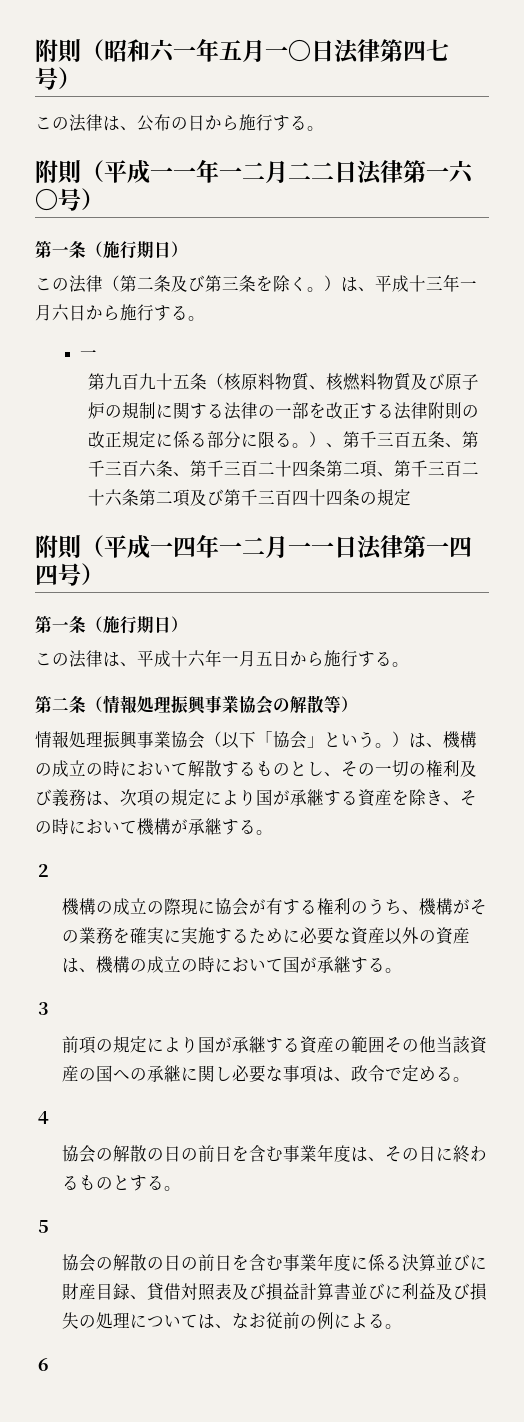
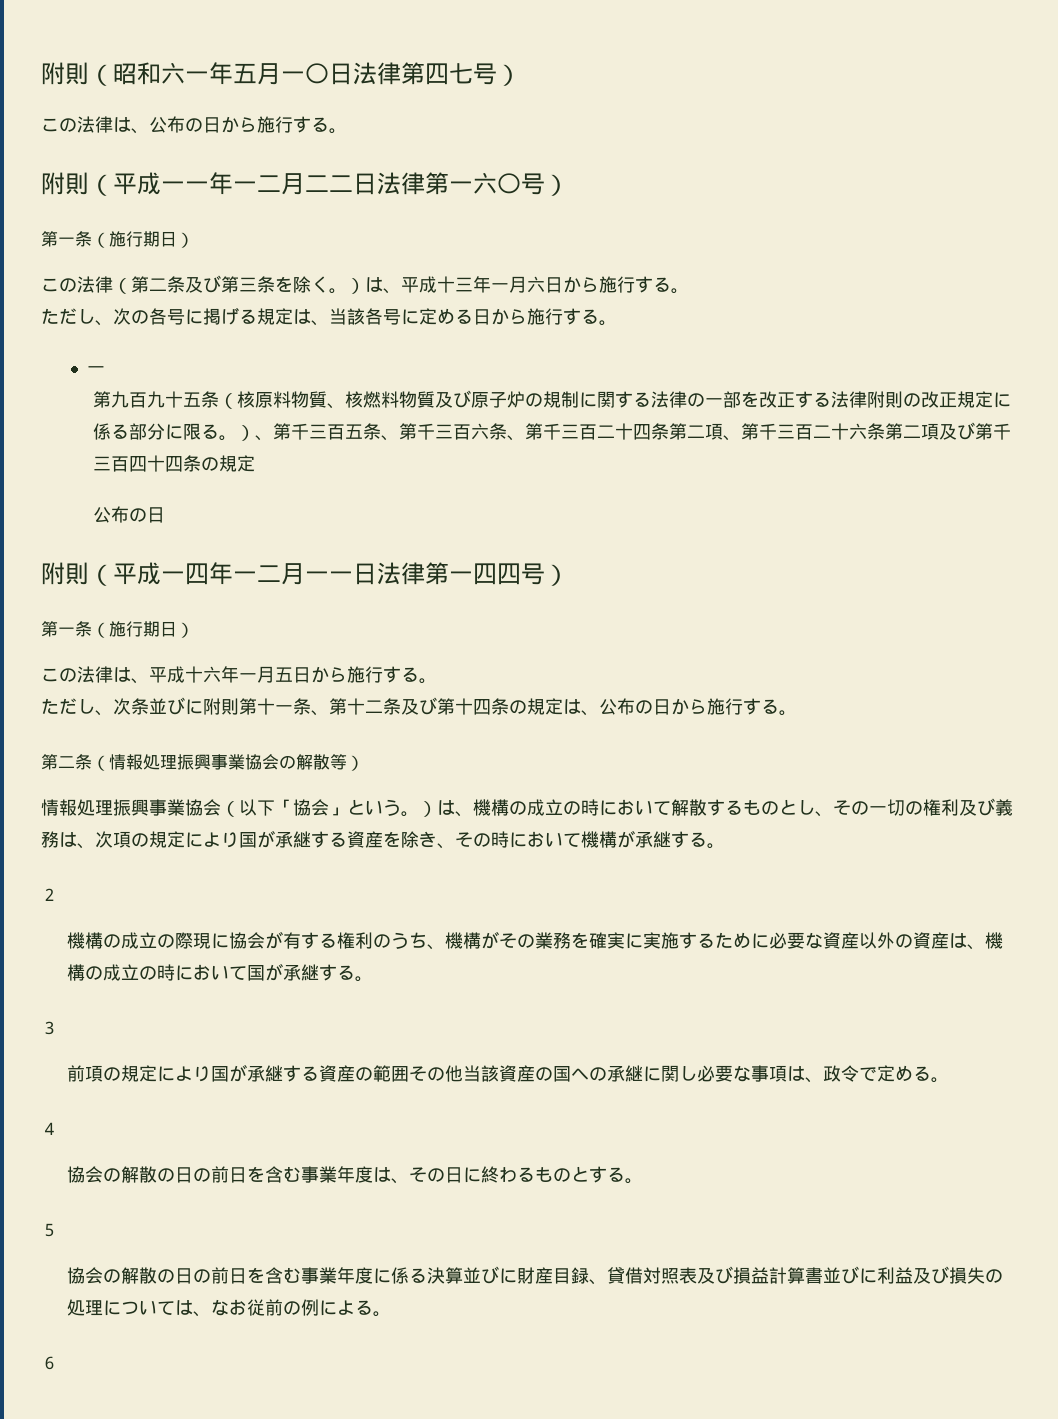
+ ただし、次の各号に掲げる規定は、当該各号に定める日から施行する。
  第九百九十五条（核原料物質、核燃料物質及び原子炉の規制に関する法律の一部を改正する法律附則の改正規定に係る部分に限る。）、第千三百五条、第千三百六条、第千三百二十四条第二項、第千三百二十六条第二項及び第千三百四十四条の規定
+ 公布の日
+ ただし、次条並びに附則第十一条、第十二条及び第十四条の規定は、公布の日から施行する。

